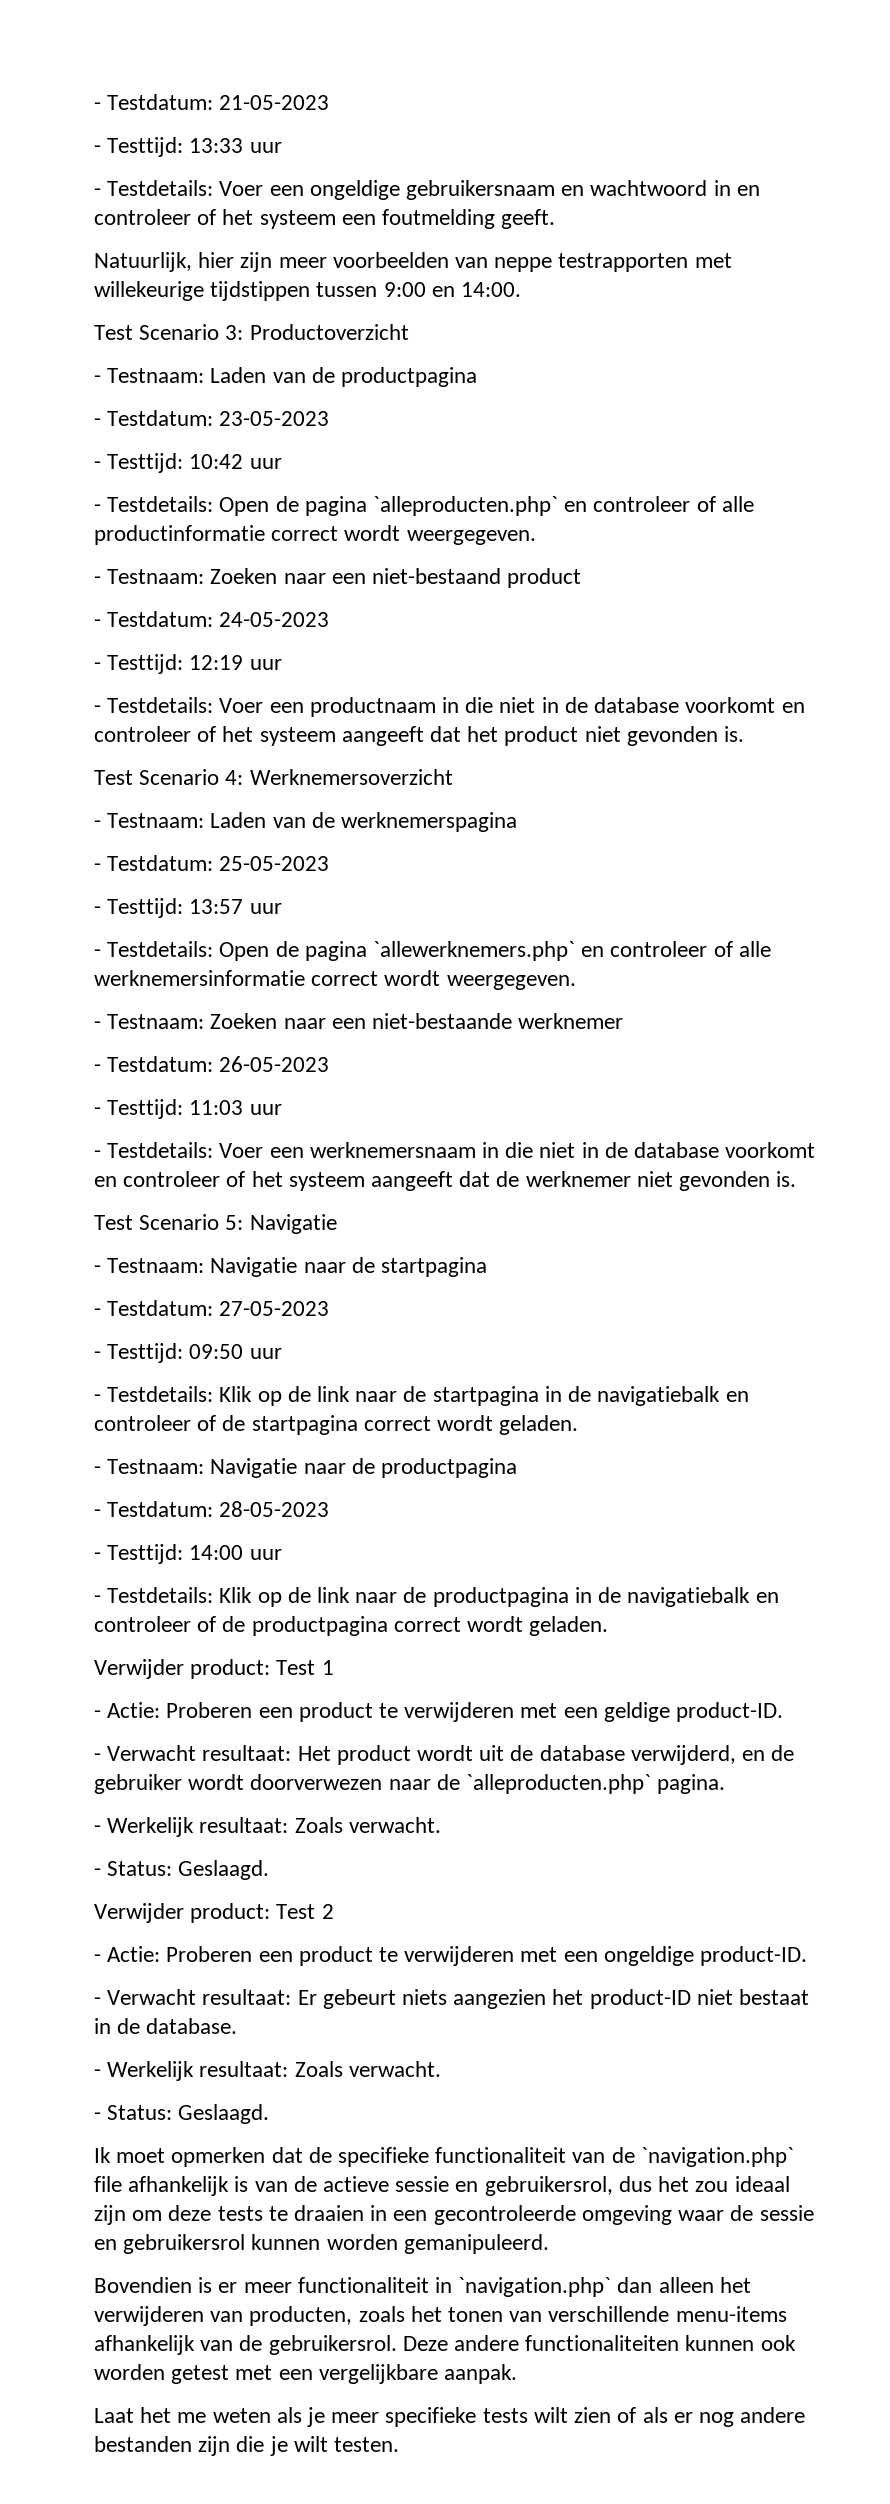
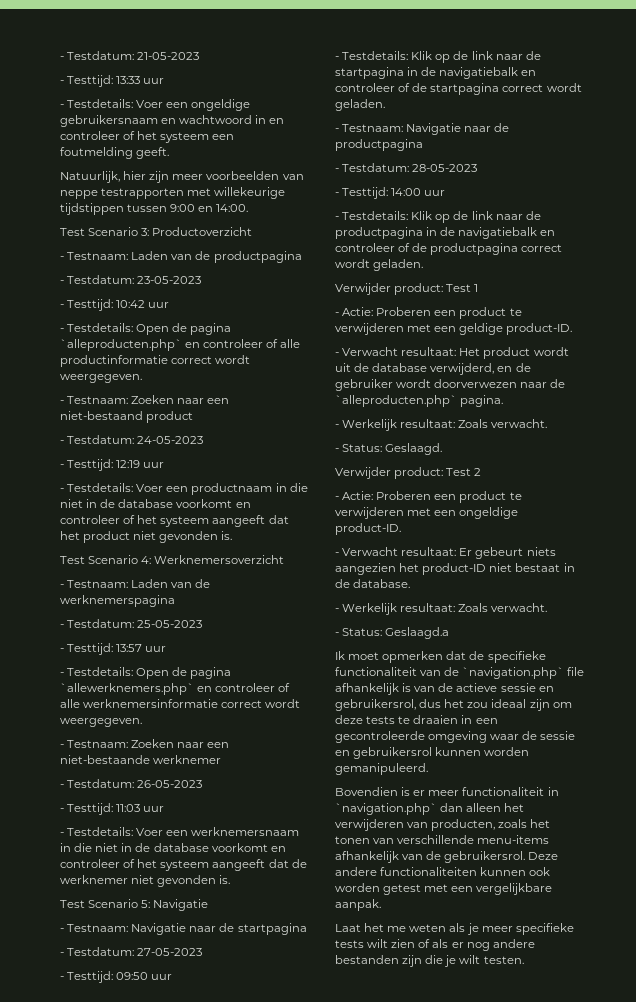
  - Verwacht resultaat: Er gebeurt niets aangezien het product-ID niet bestaat in de database.
  - Werkelijk resultaat: Zoals verwacht.
- - Status: Geslaagd.
+ - Status: Geslaagd.a

